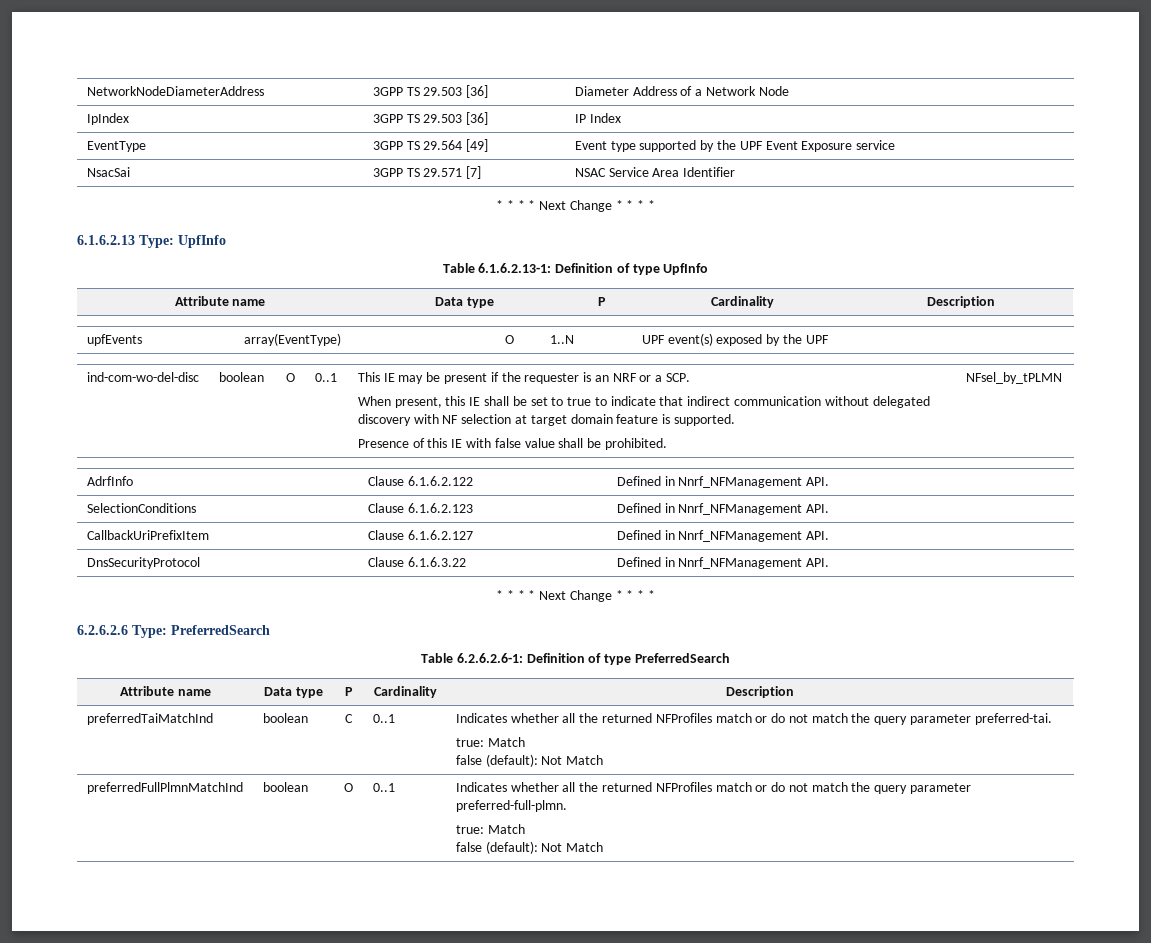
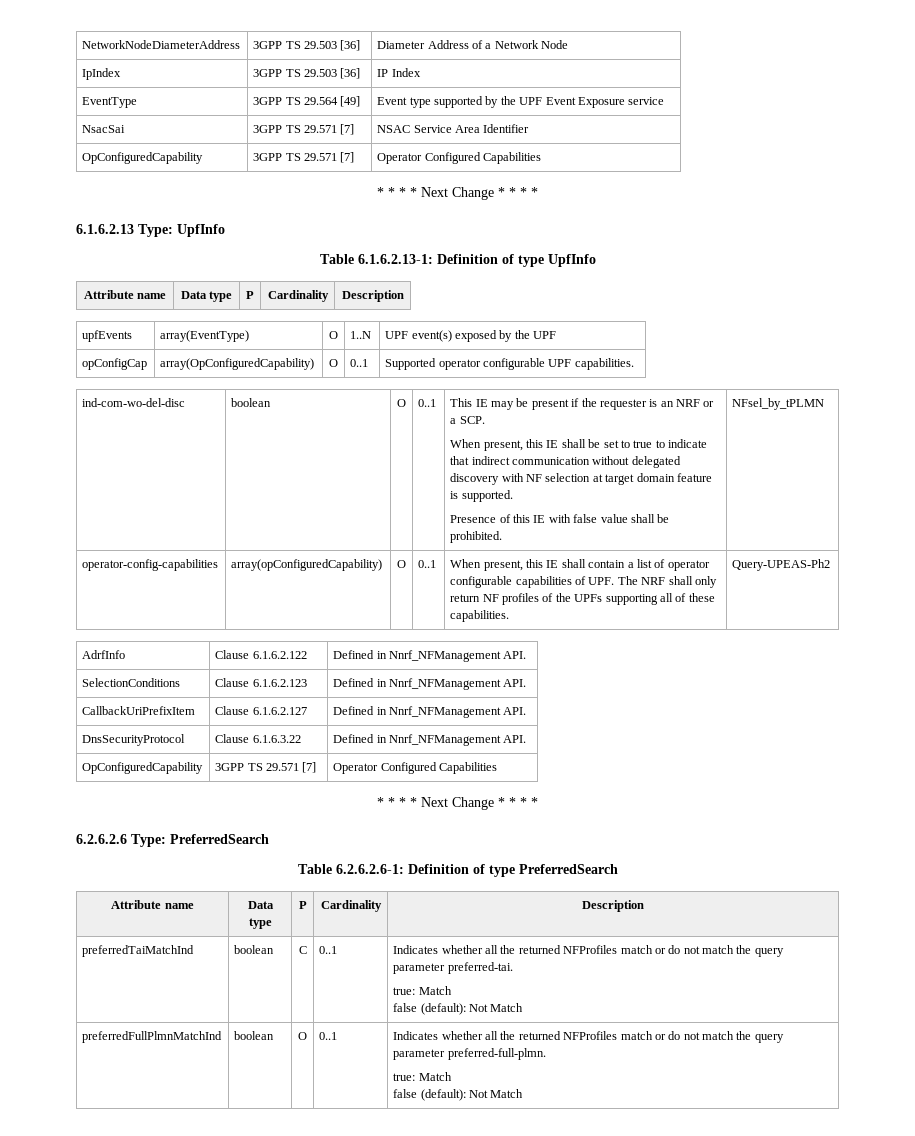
  NsacSai | 3GPP TS 29.571 [7] | NSAC Service Area Identifier
+ OpConfiguredCapability | 3GPP TS 29.571 [7] | Operator Configured Capabilities
+ opConfigCap | array(OpConfiguredCapability) | O | 0..1 | Supported operator configurable UPF capabilities.
+ operator-config-capabilities | array(opConfiguredCapability) | O | 0..1 | When present, this IE shall contain a list of operator configurable capabilities of UPF. The NRF shall only return NF profiles of the UPFs supporting all of these capabilities. | Query-UPEAS-Ph2
  DnsSecurityProtocol | Clause 6.1.6.3.22 | Defined in Nnrf_NFManagement API.
+ OpConfiguredCapability | 3GPP TS 29.571 [7] | Operator Configured Capabilities

